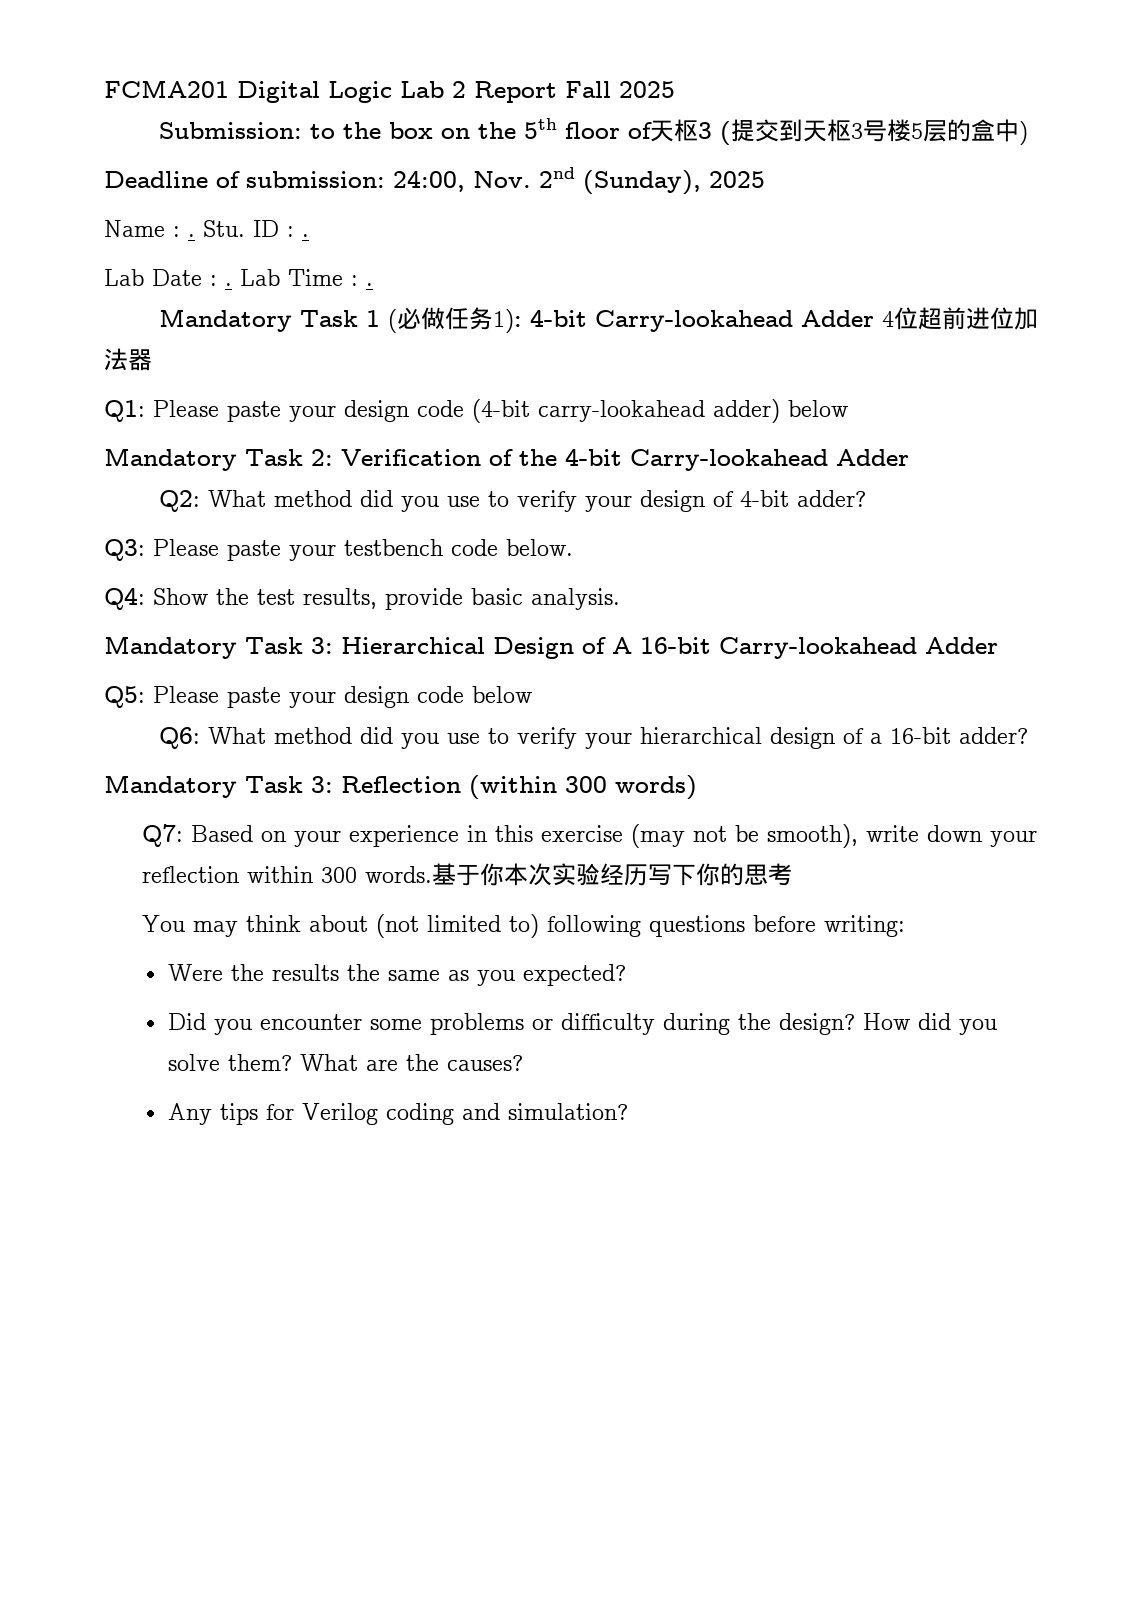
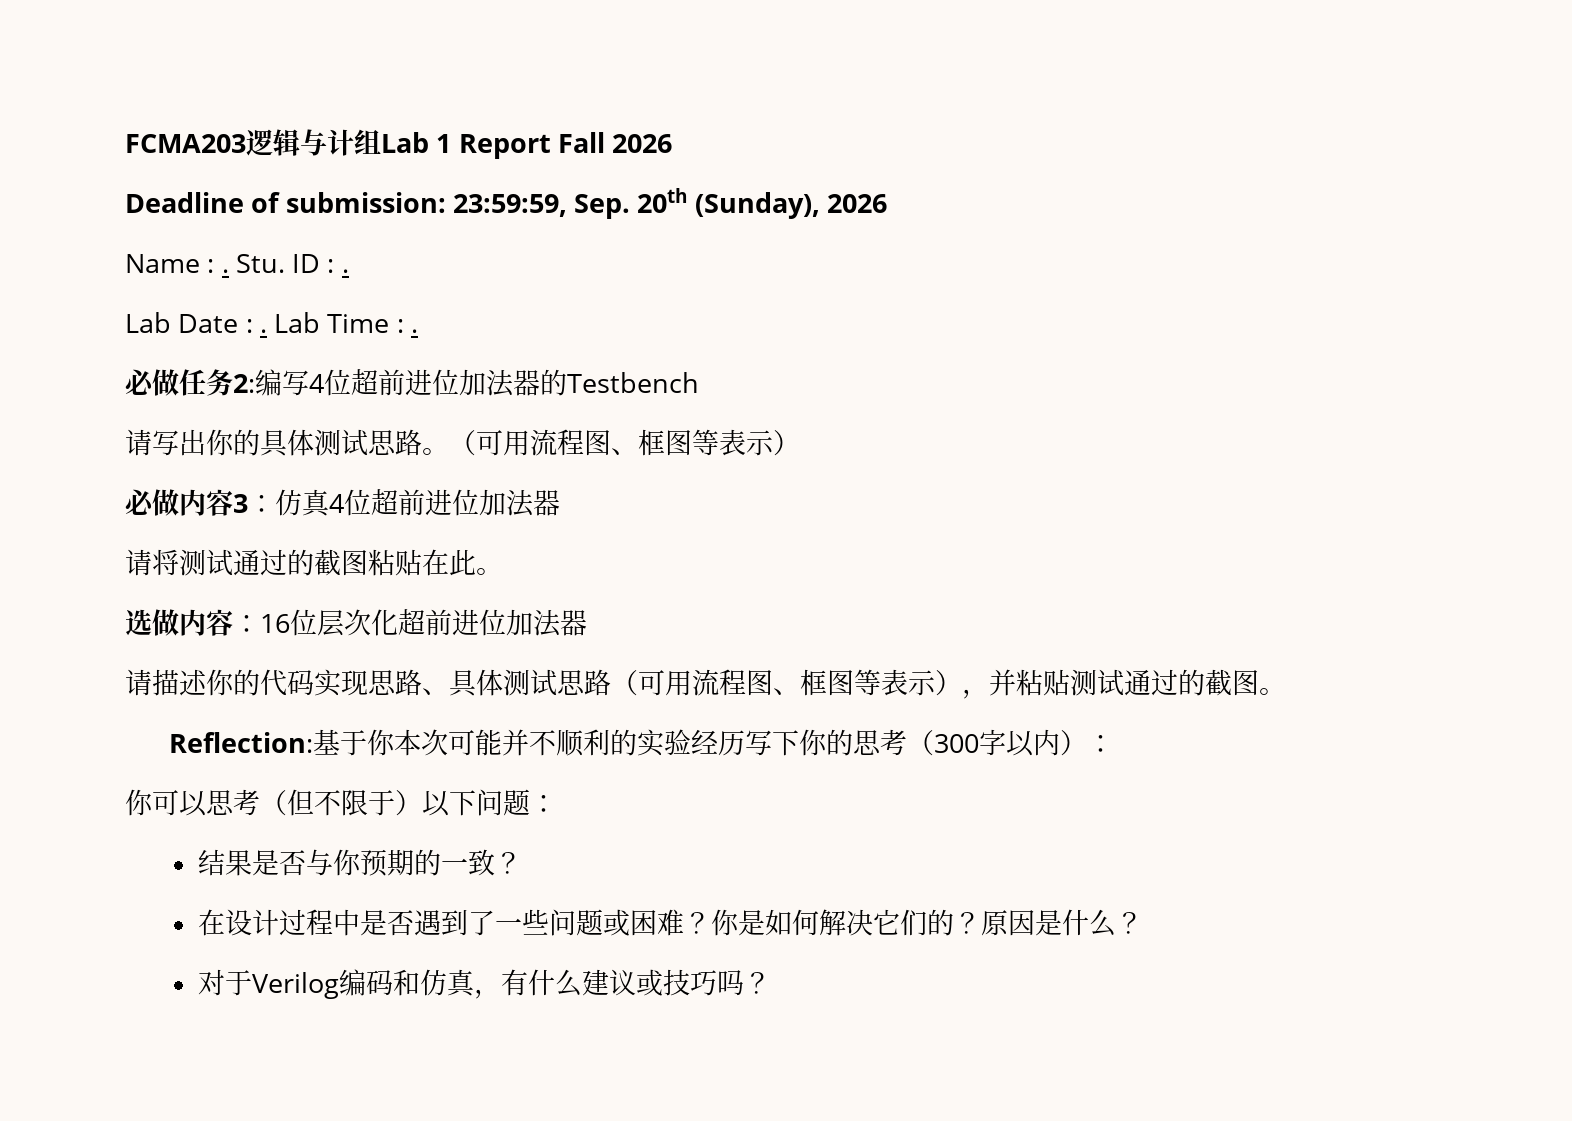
- FCMA201 Digital Logic Lab 2 Report Fall 2025
- Submission: to the box on the 5th floor of天枢3 (提交到天枢3号楼5层的盒中)
- Deadline of submission: 24:00, Nov. 2nd (Sunday), 2025
+ FCMA203逻辑与计组Lab 1 Report Fall 2026
+ Deadline of submission: 23:59:59, Sep. 20th (Sunday), 2026
- Mandatory Task 1 (必做任务1): 4-bit Carry-lookahead Adder 4位超前进位加法器
+ 必做任务2:编写4位超前进位加法器的Testbench
+ 请写出你的具体测试思路。（可用流程图、框图等表示）
+ 必做内容3：仿真4位超前进位加法器
- Q1: Please paste your design code (4-bit carry-lookahead adder) below
- Mandatory Task 2: Verification of the 4-bit Carry-lookahead Adder
- Q2: What method did you use to verify your design of 4-bit adder?
- Q3: Please paste your testbench code below.
- Q4: Show the test results, provide basic analysis.
- Mandatory Task 3: Hierarchical Design of A 16-bit Carry-lookahead Adder
- Q5: Please paste your design code below
- Q6: What method did you use to verify your hierarchical design of a 16-bit adder?
- Mandatory Task 3: Reflection (within 300 words)
- Q7: Based on your experience in this exercise (may not be smooth), write down your reflection within 300 words.基于你本次实验经历写下你的思考
- You may think about (not limited to) following questions before writing:
- Were the results the same as you expected?
- Did you encounter some problems or difficulty during the design? How did you solve them? What are the causes?
- Any tips for Verilog coding and simulation?
+ 请将测试通过的截图粘贴在此。
+ 选做内容：16位层次化超前进位加法器
+ 请描述你的代码实现思路、具体测试思路（可用流程图、框图等表示），并粘贴测试通过的截图。
+ Reflection:基于你本次可能并不顺利的实验经历写下你的思考（300字以内）：
+ 你可以思考（但不限于）以下问题：
+ 结果是否与你预期的一致？
+ 在设计过程中是否遇到了一些问题或困难？你是如何解决它们的？原因是什么？
+ 对于Verilog编码和仿真，有什么建议或技巧吗？

